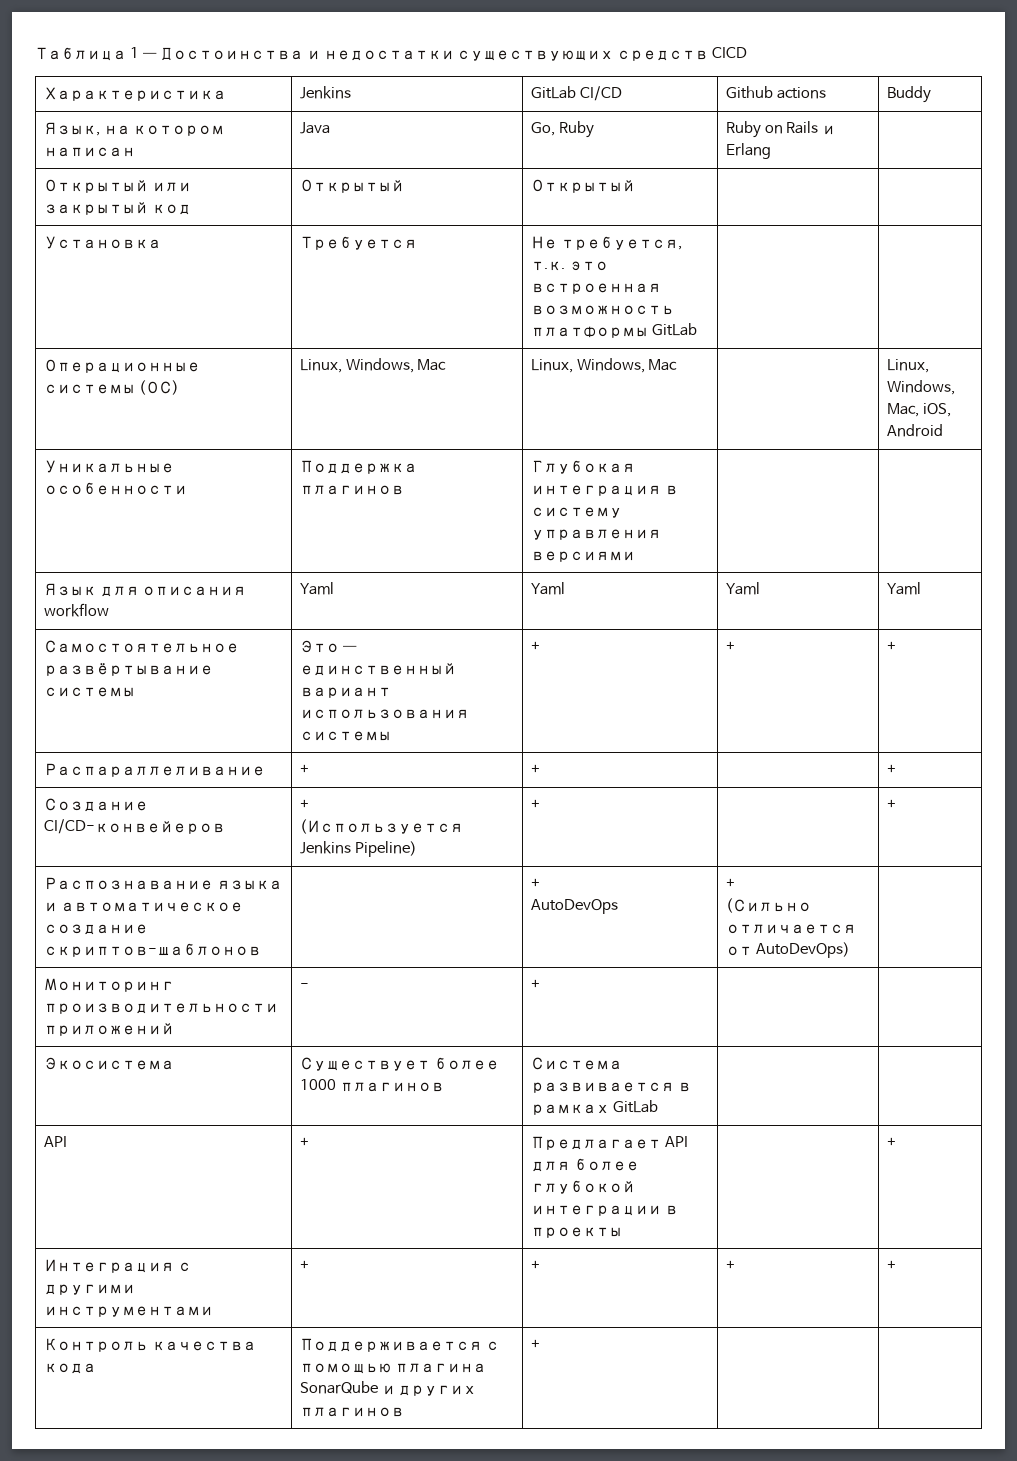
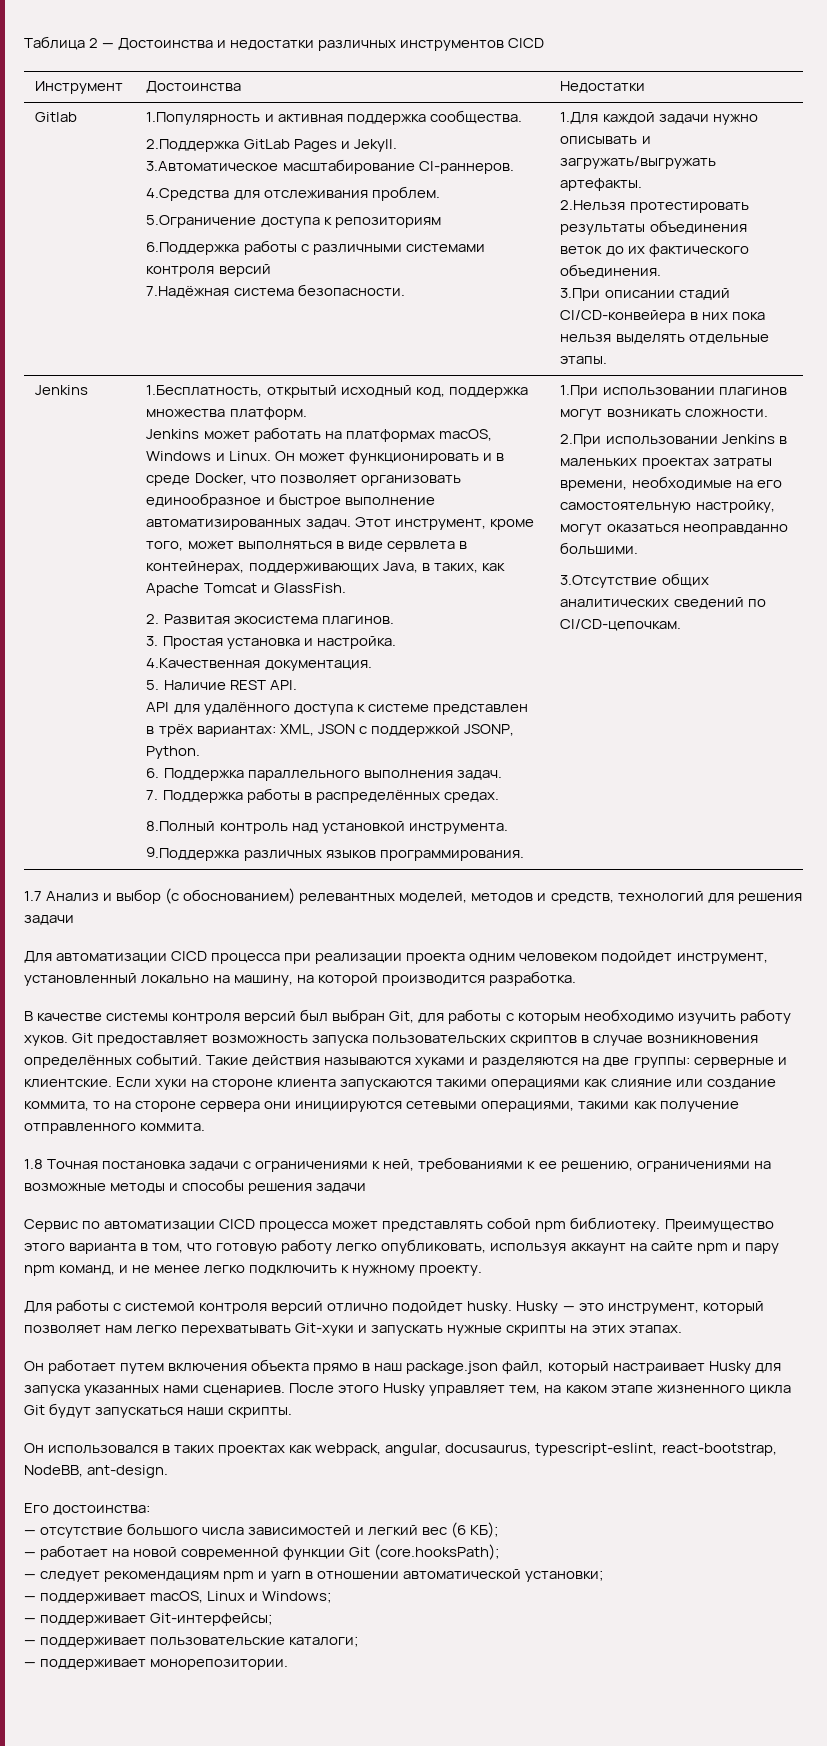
- Таблица 1 — Достоинства и недостатки существующих средств CICD
+ Таблица 2 — Достоинства и недостатки различных инструментов CICD
- Характеристика | Jenkins | GitLab CI/CD | Github actions | Buddy
- Язык, на котором написан | Java | Go, Ruby | Ruby on Rails и Erlang |
- Открытый или закрытый код | Открытый | Открытый | |
- Установка | Требуется | Не требуется, т.к. это встроенная возможность платформы GitLab | |
- Операционные системы (ОС) | Linux, Windows, Mac | Linux, Windows, Mac | | Linux, Windows, Mac, iOS, Android
- Уникальные особенности | Поддержка плагинов | Глубокая интеграция в систему управления версиями | |
- Язык для описания workflow | Yaml | Yaml | Yaml | Yaml
- Самостоятельное развёртывание системы | Это — единственный вариант использования системы | + | + | +
- Распараллеливание | + | + | | +
- Создание CI/CD-конвейеров | +
- (Используется Jenkins Pipeline) | + | | +
- Распознавание языка и автоматическое создание скриптов-шаблонов | | +
- AutoDevOps | +
- (Сильно отличается от AutoDevOps) |
- Мониторинг производительности приложений | - | + | |
- Экосистема | Существует более 1000 плагинов | Система развивается в рамках GitLab | |
- API | + | Предлагает API для более глубокой интеграции в проекты | | +
- Интеграция с другими инструментами | + | + | + | +
- Контроль качества кода | Поддерживается с помощью плагина SonarQube и других плагинов | + | |
+ Инструмент | Достоинства | Недостатки
+ Gitlab | 1.Популярность и активная поддержка сообщества.
+ 2.Поддержка GitLab Pages и Jekyll.
+ 3.Автоматическое масштабирование CI-раннеров.
+ 4.Средства для отслеживания проблем.
+ 5.Ограничение доступа к репозиториям
+ 6.Поддержка работы с различными системами контроля версий
+ 7.Надёжная система безопасности. | 1.Для каждой задачи нужно описывать и загружать/выгружать артефакты.
+ 2.Нельзя протестировать результаты объединения веток до их фактического объединения.
+ 3.При описании стадий CI/CD-конвейера в них пока нельзя выделять отдельные этапы.
+ Jenkins | 1.Бесплатность, открытый исходный код, поддержка множества платформ.
+ Jenkins может работать на платформах macOS, Windows и Linux. Он может функционировать и в среде Docker, что позволяет организовать единообразное и быстрое выполнение автоматизированных задач. Этот инструмент, кроме того, может выполняться в виде сервлета в контейнерах, поддерживающих Java, в таких, как Apache Tomcat и GlassFish.
+ 2. Развитая экосистема плагинов.
+ 3. Простая установка и настройка.
+ 4.Качественная документация.
+ 5. Наличие REST API.
+ API для удалённого доступа к системе представлен в трёх вариантах: XML, JSON с поддержкой JSONP, Python.
+ 6. Поддержка параллельного выполнения задач.
+ 7. Поддержка работы в распределённых средах.
+ 8.Полный контроль над установкой инструмента.
+ 9.Поддержка различных языков программирования. | 1.При использовании плагинов могут возникать сложности.
+ 2.При использовании Jenkins в маленьких проектах затраты времени, необходимые на его самостоятельную настройку, могут оказаться неоправданно большими.
+ 3.Отсутствие общих аналитических сведений по CI/CD-цепочкам.
+ 1.7 Анализ и выбор (с обоснованием) релевантных моделей, методов и средств, технологий для решения задачи
+ Для автоматизации CICD процесса при реализации проекта одним человеком подойдет инструмент, установленный локально на машину, на которой производится разработка.
+ В качестве системы контроля версий был выбран Git, для работы с которым необходимо изучить работу хуков. Git предоставляет возможность запуска пользовательских скриптов в случае возникновения определённых событий. Такие действия называются хуками и разделяются на две группы: серверные и клиентские. Если хуки на стороне клиента запускаются такими операциями как слияние или создание коммита, то на стороне сервера они инициируются сетевыми операциями, такими как получение отправленного коммита.
+ 1.8 Точная постановка задачи с ограничениями к ней, требованиями к ее решению, ограничениями на возможные методы и способы решения задачи
+ Сервис по автоматизации CICD процесса может представлять собой npm библиотеку. Преимущество этого варианта в том, что готовую работу легко опубликовать, используя аккаунт на сайте npm и пару npm команд, и не менее легко подключить к нужному проекту.
+ Для работы с системой контроля версий отлично подойдет husky. Husky — это инструмент, который позволяет нам легко перехватывать Git-хуки и запускать нужные скрипты на этих этапах.
+ Он работает путем включения объекта прямо в наш package.json файл, который настраивает Husky для запуска указанных нами сценариев. После этого Husky управляет тем, на каком этапе жизненного цикла Git будут запускаться наши скрипты.
+ Он использовался в таких проектах как webpack, angular, docusaurus, typescript-eslint, react-bootstrap, NodeBB, ant-design.
+ Его достоинства:
+ — отсутствие большого числа зависимостей и легкий вес (6 КБ);
+ — работает на новой современной функции Git (core.hooksPath);
+ — следует рекомендациям npm и yarn в отношении автоматической установки;
+ — поддерживает macOS, Linux и Windows;
+ — поддерживает Git-интерфейсы;
+ — поддерживает пользовательские каталоги;
+ — поддерживает монорепозитории.

